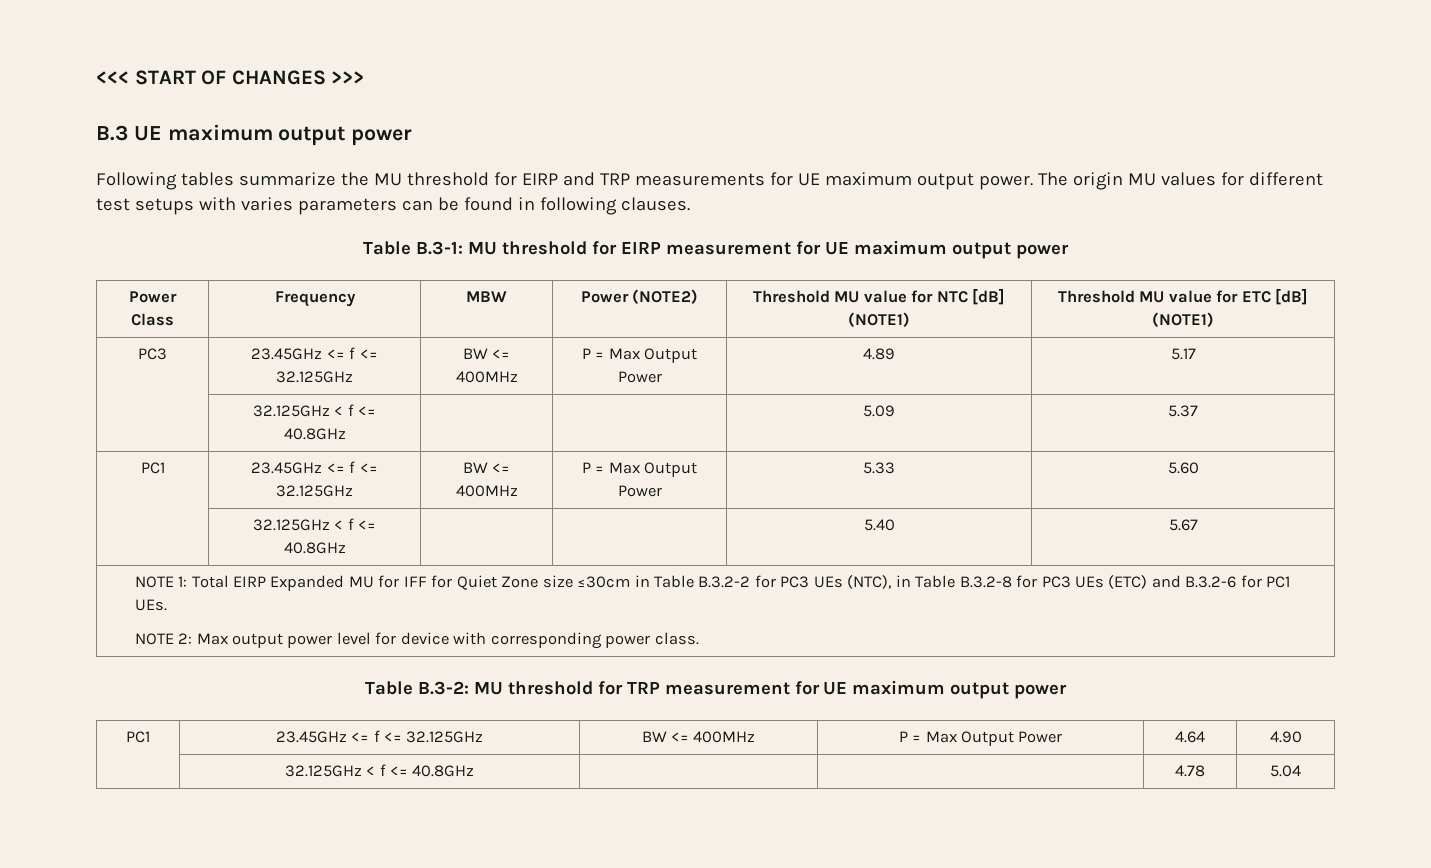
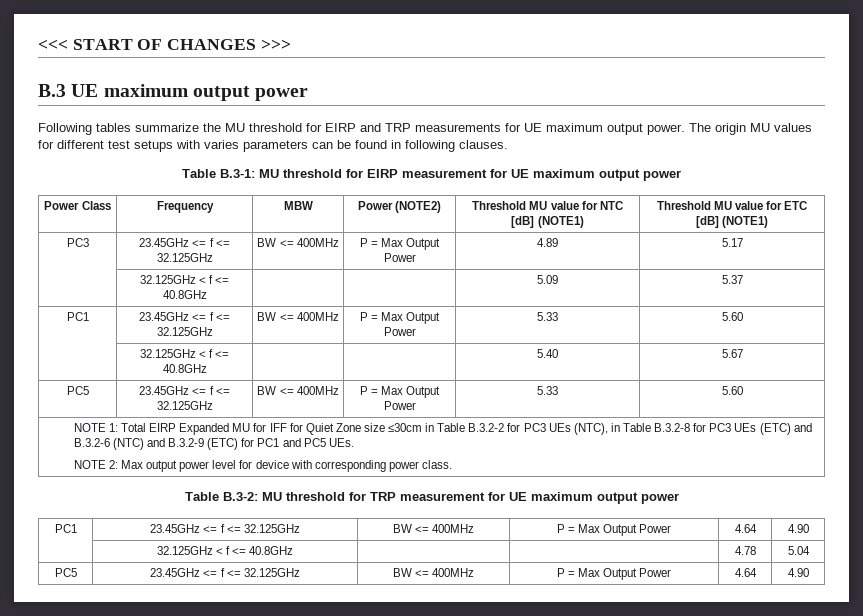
+ PC5 | 23.45GHz <= f <= 32.125GHz | BW <= 400MHz | P = Max Output Power | 5.33 | 5.60
- NOTE 1: Total EIRP Expanded MU for IFF for Quiet Zone size ≤30cm in Table B.3.2-2 for PC3 UEs (NTC), in Table B.3.2-8 for PC3 UEs (ETC) and B.3.2-6 for PC1 UEs.
+ NOTE 1: Total EIRP Expanded MU for IFF for Quiet Zone size ≤30cm in Table B.3.2-2 for PC3 UEs (NTC), in Table B.3.2-8 for PC3 UEs (ETC) and B.3.2-6 (NTC) and B.3.2-9 (ETC) for PC1 and PC5 UEs.
+ PC5 | 23.45GHz <= f <= 32.125GHz | BW <= 400MHz | P = Max Output Power | 4.64 | 4.90

